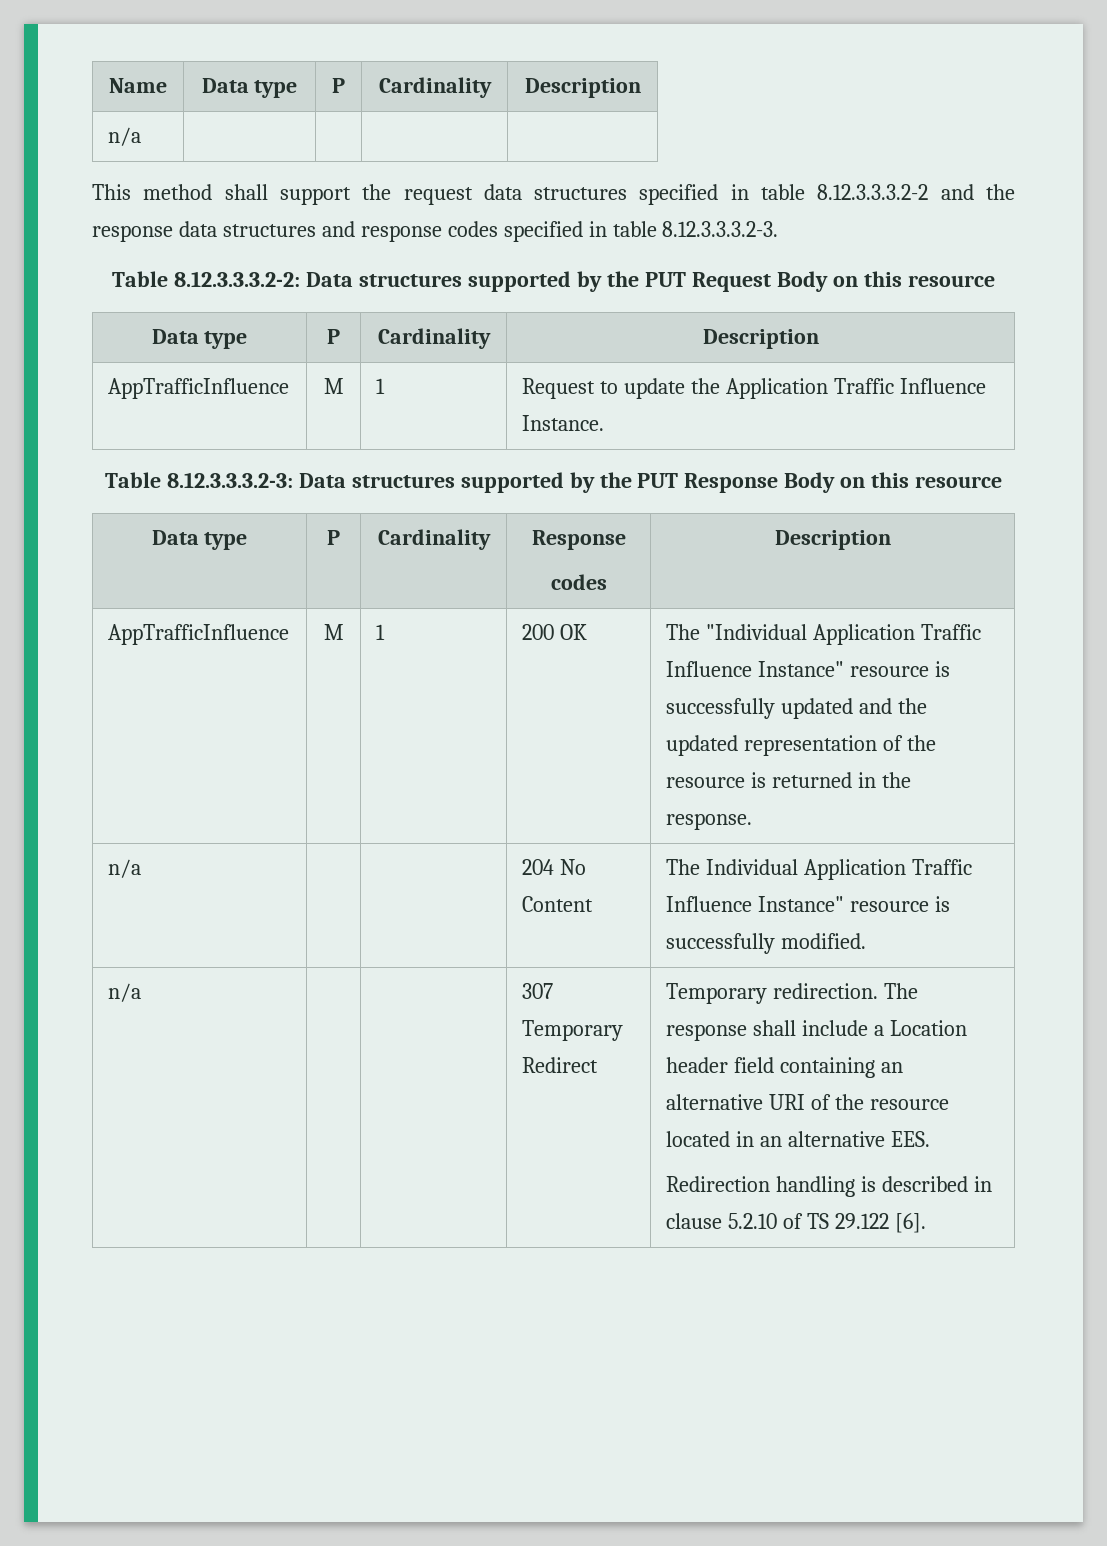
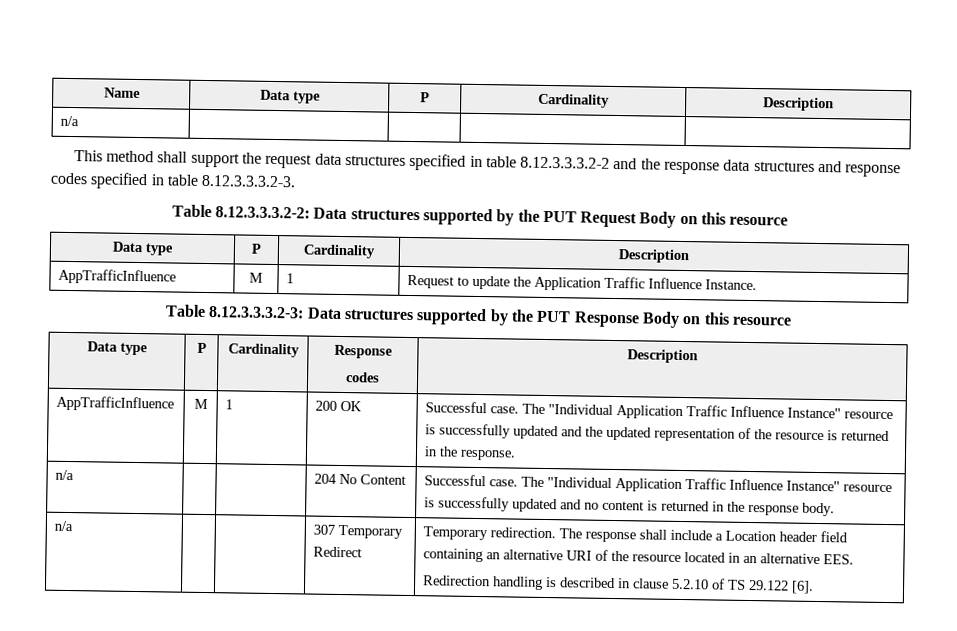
- AppTrafficInfluence | M | 1 | 200 OK | The "Individual Application Traffic Influence Instance" resource is successfully updated and the updated representation of the resource is returned in the response.
+ AppTrafficInfluence | M | 1 | 200 OK | Successful case. The "Individual Application Traffic Influence Instance" resource is successfully updated and the updated representation of the resource is returned in the response.
- n/a | | | 204 No Content | The Individual Application Traffic Influence Instance" resource is successfully modified.
+ n/a | | | 204 No Content | Successful case. The "Individual Application Traffic Influence Instance" resource is successfully updated and no content is returned in the response body.

